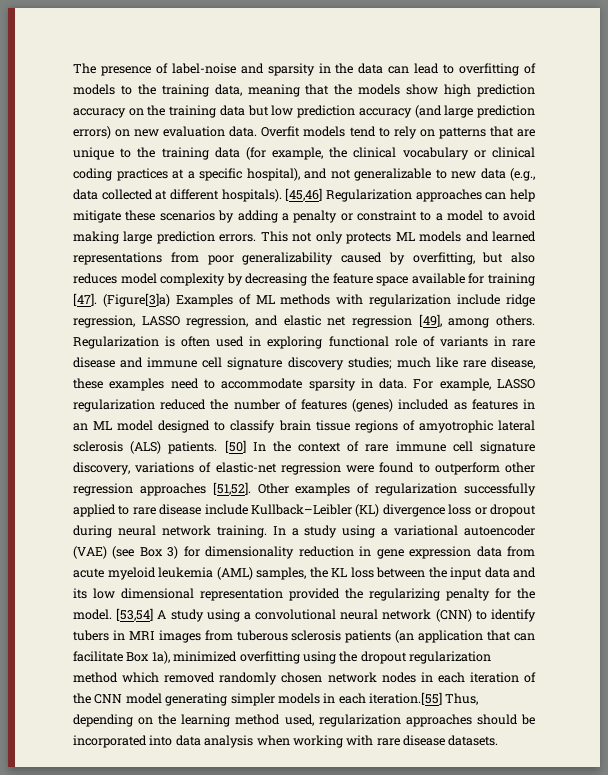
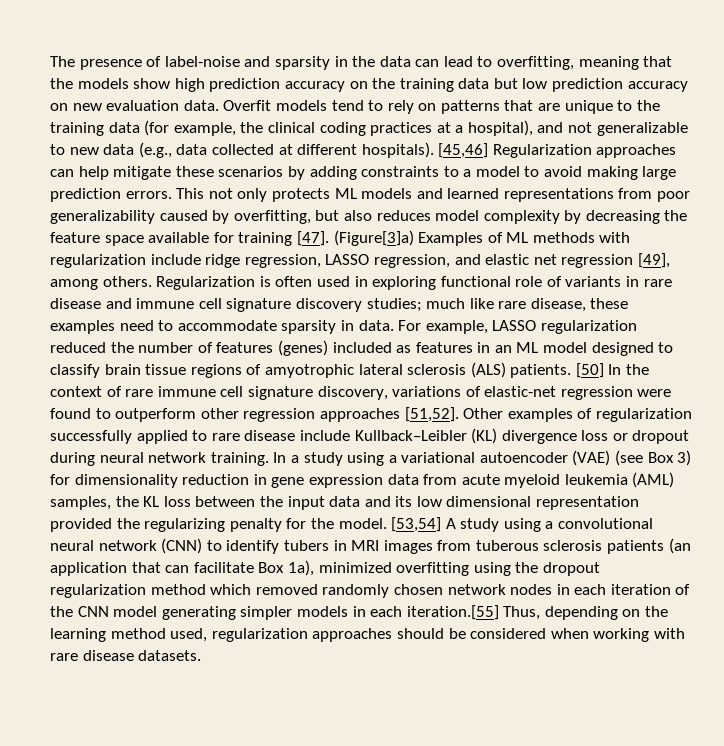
- The presence of label-noise and sparsity in the data can lead to overfitting of models to the training data, meaning that the models show high prediction accuracy on the training data but low prediction accuracy (and large prediction errors) on new evaluation data.
+ The presence of label-noise and sparsity in the data can lead to overfitting, meaning that the models show high prediction accuracy on the training data but low prediction accuracy on new evaluation data.
- Overfit models tend to rely on patterns that are unique to the training data (for example, the clinical vocabulary or clinical coding practices at a specific hospital), and not generalizable to new data (e.g., data collected at different hospitals).
+ Overfit models tend to rely on patterns that are unique to the training data (for example, the clinical coding practices at a hospital), and not generalizable to new data (e.g., data collected at different hospitals).
- [45,46] Regularization approaches can help mitigate these scenarios by adding a penalty or constraint to a model to avoid making large prediction errors.
+ [45,46] Regularization approaches can help mitigate these scenarios by adding constraints to a model to avoid making large prediction errors.
- [53,54] A study using a convolutional neural network (CNN) to identify tubers in MRI images from tuberous sclerosis patients (an application that can facilitate Box 1a), minimized overfitting using the dropout regularization method which removed randomly chosen network nodes in each iteration of the CNN model generating simpler models in each iteration.[55] Thus, depending on the learning method used, regularization approaches should be incorporated into data analysis when working with rare disease datasets.
+ [53,54] A study using a convolutional neural network (CNN) to identify tubers in MRI images from tuberous sclerosis patients (an application that can facilitate Box 1a), minimized overfitting using the dropout regularization method which removed randomly chosen network nodes in each iteration of the CNN model generating simpler models in each iteration.[55] Thus, depending on the learning method used, regularization approaches should be considered when working with rare disease datasets.

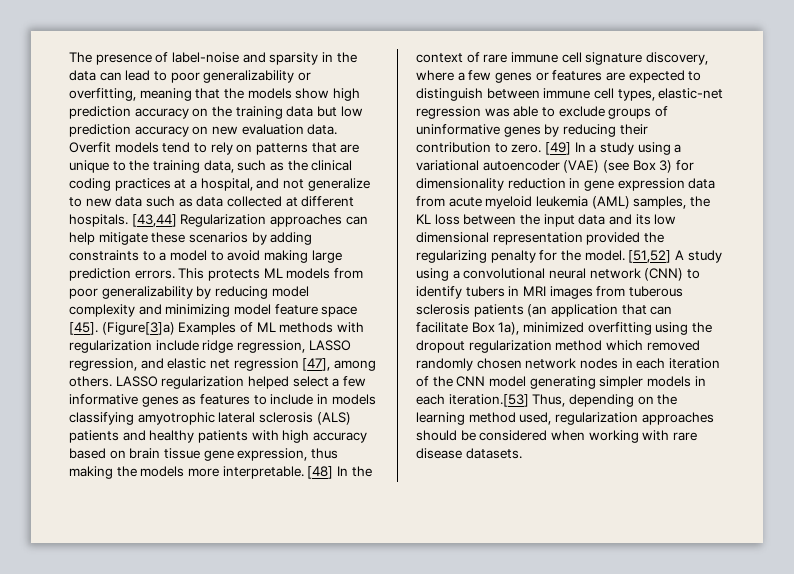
- The presence of label-noise and sparsity in the data can lead to overfitting, meaning that the models show high prediction accuracy on the training data but low prediction accuracy on new evaluation data.
+ The presence of label-noise and sparsity in the data can lead to poor generalizability or overfitting, meaning that the models show high prediction accuracy on the training data but low prediction accuracy on new evaluation data.
- Overfit models tend to rely on patterns that are unique to the training data (for example, the clinical coding practices at a hospital), and not generalizable to new data (e.g., data collected at different hospitals). [45,46] Regularization approaches can help mitigate these scenarios by adding constraints to a model to avoid making large prediction errors.
+ Overfit models tend to rely on patterns that are unique to the training data, such as the clinical coding practices at a hospital, and not generalize to new data such as data collected at different hospitals. [43,44] Regularization approaches can help mitigate these scenarios by adding constraints to a model to avoid making large prediction errors.
- This not only protects ML models and learned representations from poor generalizability caused by overfitting, but also reduces model complexity by decreasing the feature space available for training [47].
+ This protects ML models from poor generalizability by reducing model complexity and minimizing model feature space [45].
- (Figure[3]a) Examples of ML methods with regularization include ridge regression, LASSO regression, and elastic net regression [49], among others.
+ (Figure[3]a) Examples of ML methods with regularization include ridge regression, LASSO regression, and elastic net regression [47], among others.
- Regularization is often used in exploring functional role of variants in rare disease and immune cell signature discovery studies; much like rare disease, these examples need to accommodate sparsity in data. For example, LASSO regularization reduced the number of features (genes) included as features in an ML model designed to classify brain tissue regions of amyotrophic lateral sclerosis (ALS) patients. [50] In the context of rare immune cell signature discovery, variations of elastic-net regression were found to outperform other regression approaches [51,52]. Other examples of regularization successfully applied to rare disease include Kullback–Leibler (KL) divergence loss or dropout during neural network training. In a study using a variational autoencoder (VAE) (see Box 3) for dimensionality reduction in gene expression data from acute myeloid leukemia (AML) samples, the KL loss between the input data and its low dimensional representation provided the regularizing penalty for the model.
+ LASSO regularization helped select a few informative genes as features to include in models classifying amyotrophic lateral sclerosis (ALS) patients and healthy patients with high accuracy based on brain tissue gene expression, thus making the models more interpretable. [48] In the context of rare immune cell signature discovery, where a few genes or features are expected to distinguish between immune cell types, elastic-net regression was able to exclude groups of uninformative genes by reducing their contribution to zero. [49] In a study using a variational autoencoder (VAE) (see Box 3) for dimensionality reduction in gene expression data from acute myeloid leukemia (AML) samples, the KL loss between the input data and its low dimensional representation provided the regularizing penalty for the model.
- [53,54] A study using a convolutional neural network (CNN) to identify tubers in MRI images from tuberous sclerosis patients (an application that can facilitate Box 1a), minimized overfitting using the dropout regularization method which removed randomly chosen network nodes in each iteration of the CNN model generating simpler models in each iteration.[55] Thus, depending on the learning method used, regularization approaches should be considered when working with rare disease datasets.
+ [51,52] A study using a convolutional neural network (CNN) to identify tubers in MRI images from tuberous sclerosis patients (an application that can facilitate Box 1a), minimized overfitting using the dropout regularization method which removed randomly chosen network nodes in each iteration of the CNN model generating simpler models in each iteration.[53] Thus, depending on the learning method used, regularization approaches should be considered when working with rare disease datasets.

